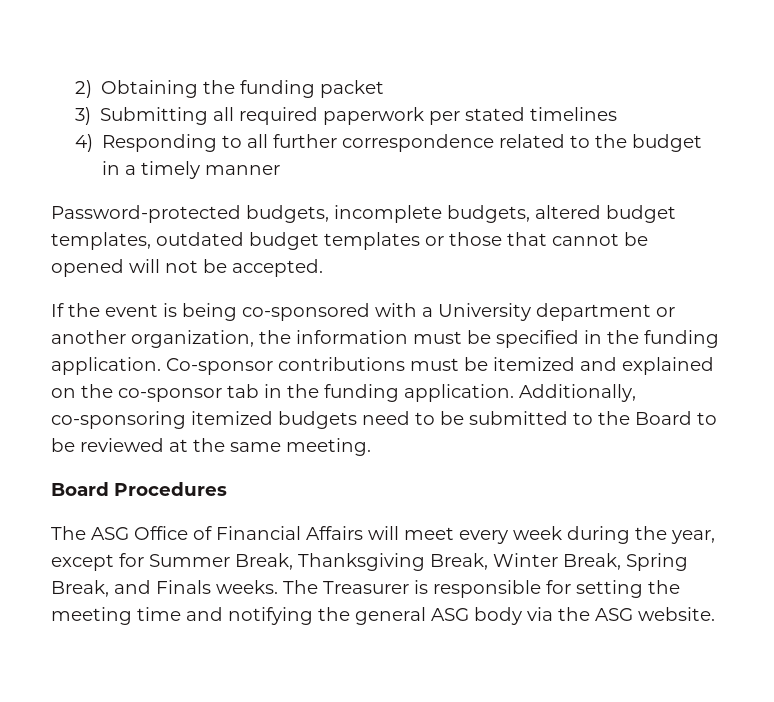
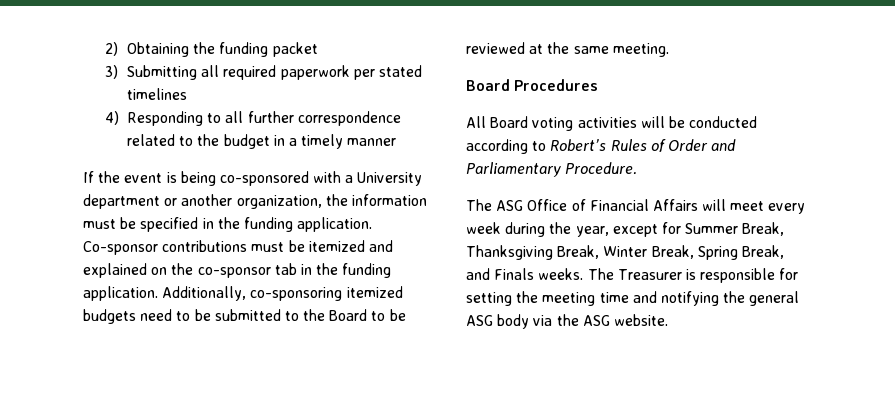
- Password-protected budgets, incomplete budgets, altered budget templates, outdated budget templates or those that cannot be opened will not be accepted.
+ All Board voting activities will be conducted according to Robert’s Rules of Order and Parliamentary Procedure.

